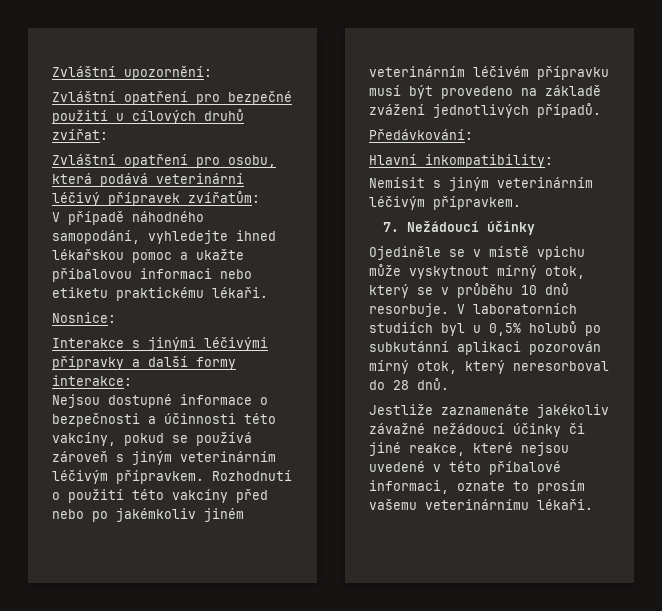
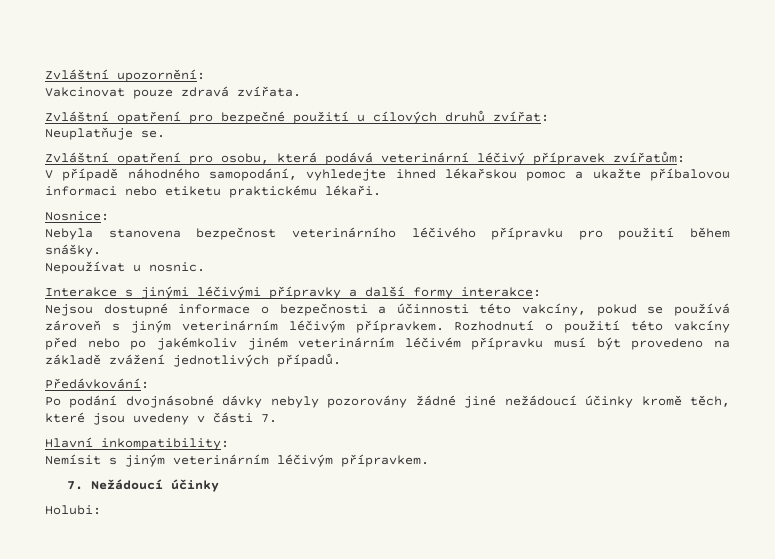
+ Vakcinovat pouze zdravá zvířata.
+ Neuplatňuje se.
+ Nebyla stanovena bezpečnost veterinárního léčivého přípravku pro použití během snášky.
+ Nepoužívat u nosnic.
+ Po podání dvojnásobné dávky nebyly pozorovány žádné jiné nežádoucí účinky kromě těch, které jsou uvedeny v části 7.
- Ojediněle se v místě vpichu může vyskytnout mírný otok, který se v průběhu 10 dnů resorbuje. V laboratorních studiích byl u 0,5% holubů po subkutánní aplikaci pozorován mírný otok, který neresorboval do 28 dnů.
- Jestliže zaznamenáte jakékoliv závažné nežádoucí účinky či jiné reakce, které nejsou uvedené v této příbalové informaci, oznate to prosím vašemu veterinárnímu lékaři.
+ Holubi:

